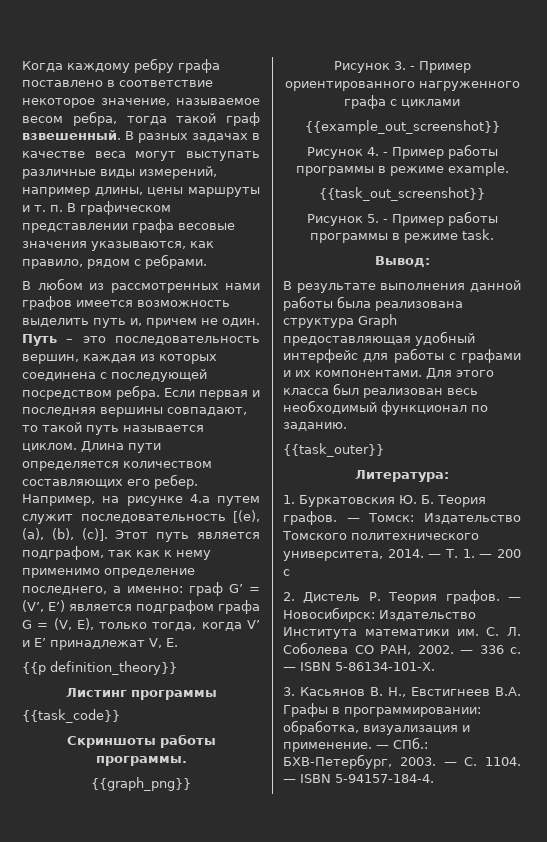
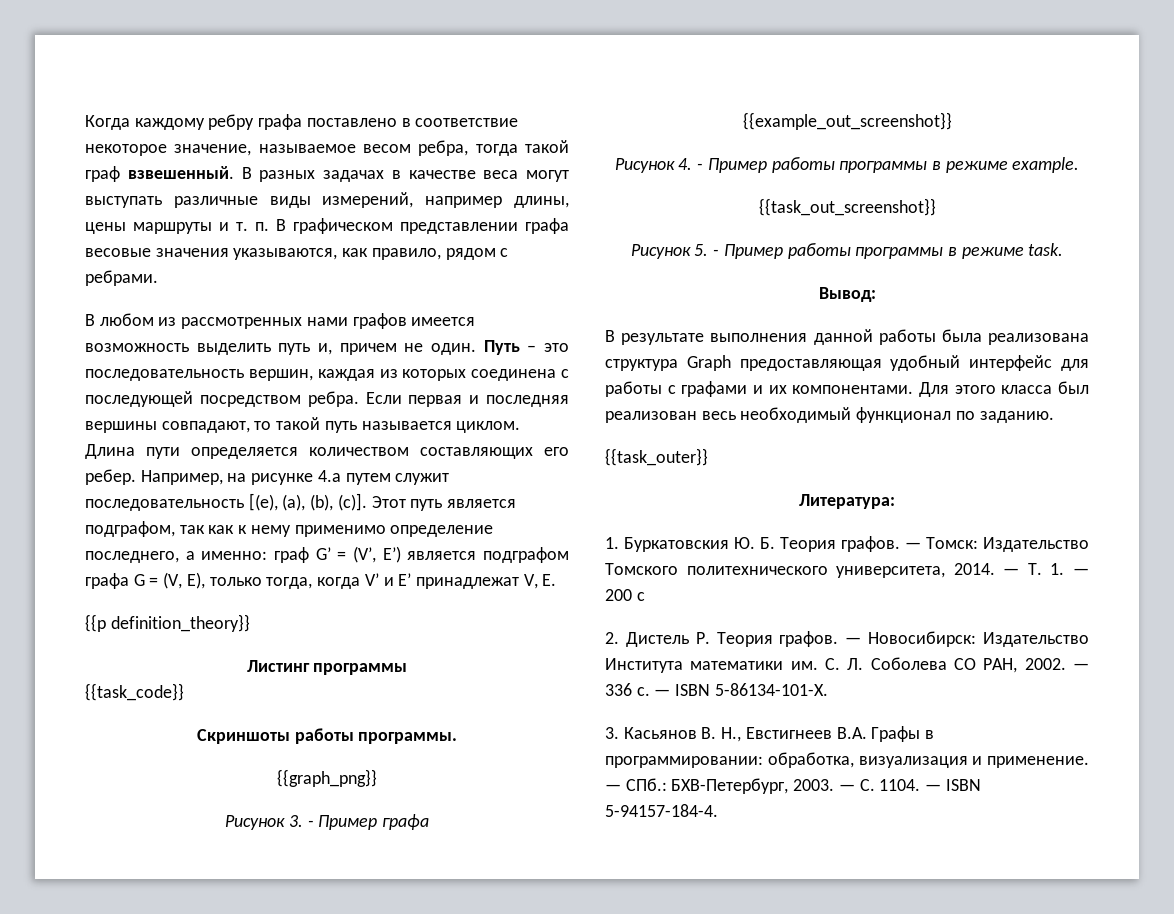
- Рисунок 3. - Пример ориентированного нагруженного графа с циклами
+ Рисунок 3. - Пример графа

